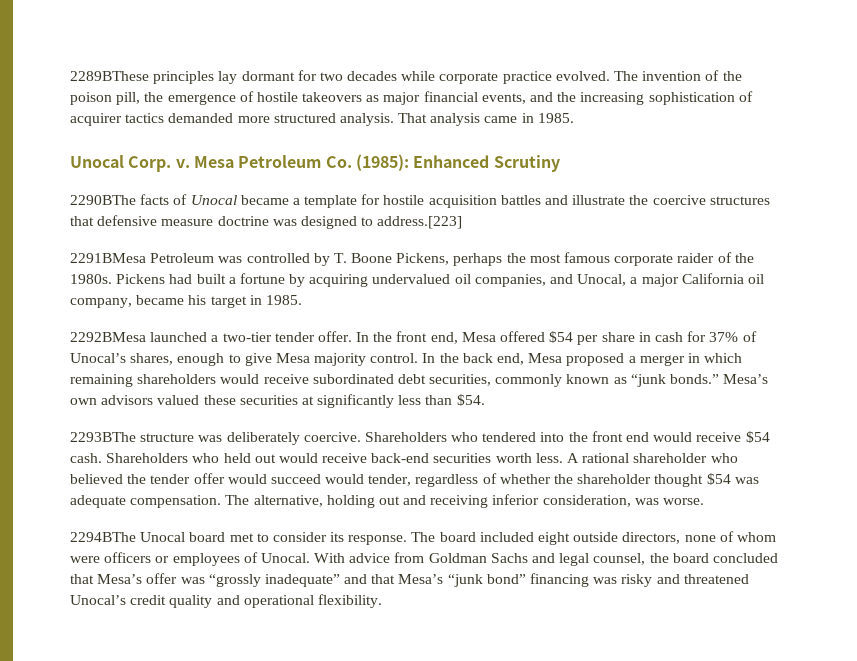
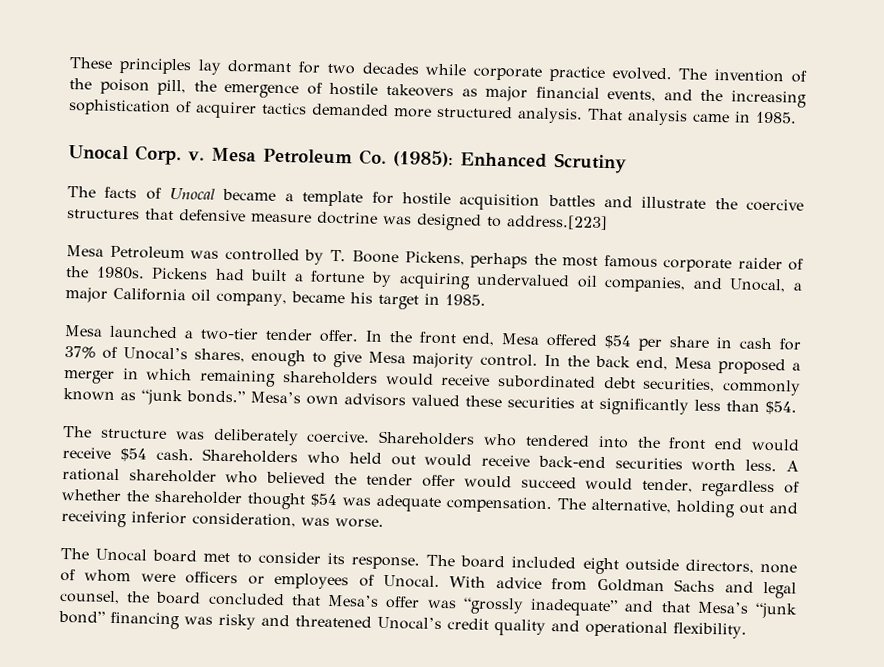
- 2289BThese principles lay dormant for two decades while corporate practice evolved.
+ These principles lay dormant for two decades while corporate practice evolved.
- 2290BThe facts of Unocal became a template for hostile acquisition battles and illustrate the coercive structures that defensive measure doctrine was designed to address.[223]
+ The facts of Unocal became a template for hostile acquisition battles and illustrate the coercive structures that defensive measure doctrine was designed to address.[223]
- 2291BMesa Petroleum was controlled by T. Boone Pickens, perhaps the most famous corporate raider of the 1980s.
+ Mesa Petroleum was controlled by T. Boone Pickens, perhaps the most famous corporate raider of the 1980s.
- 2292BMesa launched a two-tier tender offer.
+ Mesa launched a two-tier tender offer.
- 2293BThe structure was deliberately coercive.
+ The structure was deliberately coercive.
- 2294BThe Unocal board met to consider its response.
+ The Unocal board met to consider its response.

